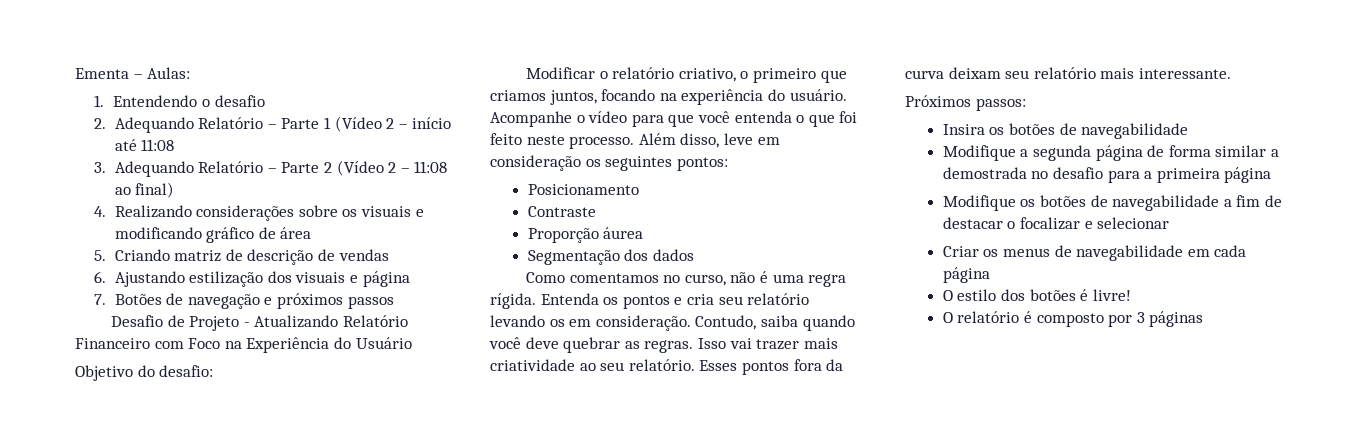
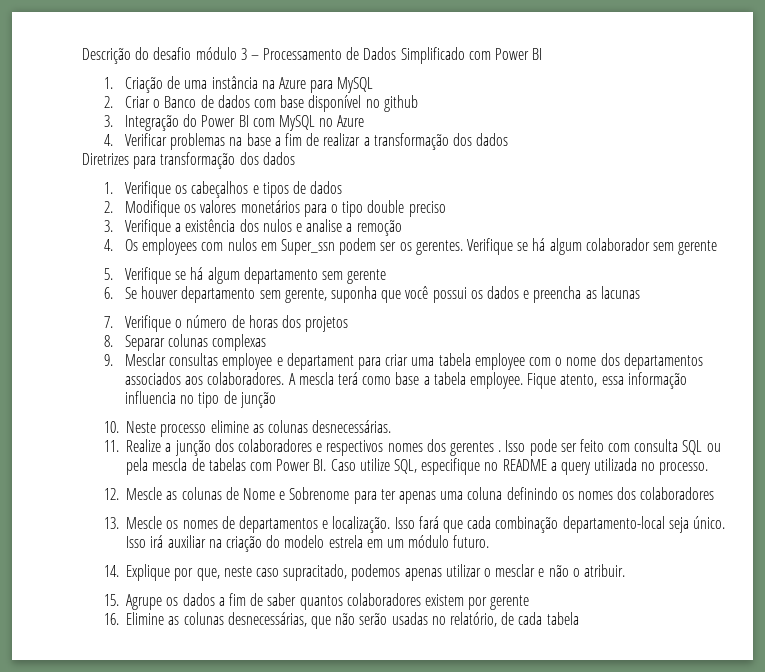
- Ementa – Aulas:
- 1. Entendendo o desafio
- 2. Adequando Relatório – Parte 1 (Vídeo 2 – início até 11:08
- 3. Adequando Relatório – Parte 2 (Vídeo 2 – 11:08 ao final)
- 4. Realizando considerações sobre os visuais e modificando gráfico de área
- 5. Criando matriz de descrição de vendas
- 6. Ajustando estilização dos visuais e página
- 7. Botões de navegação e próximos passos
- Desafio de Projeto - Atualizando Relatório Financeiro com Foco na Experiência do Usuário
- Objetivo do desafio:
- Modificar o relatório criativo, o primeiro que criamos juntos, focando na experiência do usuário. Acompanhe o vídeo para que você entenda o que foi feito neste processo. Além disso, leve em consideração os seguintes pontos:
- Posicionamento
- Contraste
- Proporção áurea
- Segmentação dos dados
- Como comentamos no curso, não é uma regra rígida. Entenda os pontos e cria seu relatório levando os em consideração. Contudo, saiba quando você deve quebrar as regras. Isso vai trazer mais criatividade ao seu relatório. Esses pontos fora da curva deixam seu relatório mais interessante.
- Próximos passos:
- Insira os botões de navegabilidade
- Modifique a segunda página de forma similar a demostrada no desafio para a primeira página
- Modifique os botões de navegabilidade a fim de destacar o focalizar e selecionar
- Criar os menus de navegabilidade em cada página
- O estilo dos botões é livre!
- O relatório é composto por 3 páginas
+ Descrição do desafio módulo 3 – Processamento de Dados Simplificado com Power BI
+ 1. Criação de uma instância na Azure para MySQL
+ 2. Criar o Banco de dados com base disponível no github
+ 3. Integração do Power BI com MySQL no Azure
+ 4. Verificar problemas na base a fim de realizar a transformação dos dados
+ Diretrizes para transformação dos dados
+ 1. Verifique os cabeçalhos e tipos de dados
+ 2. Modifique os valores monetários para o tipo double preciso
+ 3. Verifique a existência dos nulos e analise a remoção
+ 4. Os employees com nulos em Super_ssn podem ser os gerentes. Verifique se há algum colaborador sem gerente
+ 5. Verifique se há algum departamento sem gerente
+ 6. Se houver departamento sem gerente, suponha que você possui os dados e preencha as lacunas
+ 7. Verifique o número de horas dos projetos
+ 8. Separar colunas complexas
+ 9. Mesclar consultas employee e departament para criar uma tabela employee com o nome dos departamentos associados aos colaboradores. A mescla terá como base a tabela employee. Fique atento, essa informação influencia no tipo de junção
+ 10. Neste processo elimine as colunas desnecessárias.
+ 11. Realize a junção dos colaboradores e respectivos nomes dos gerentes . Isso pode ser feito com consulta SQL ou pela mescla de tabelas com Power BI. Caso utilize SQL, especifique no README a query utilizada no processo.
+ 12. Mescle as colunas de Nome e Sobrenome para ter apenas uma coluna definindo os nomes dos colaboradores
+ 13. Mescle os nomes de departamentos e localização. Isso fará que cada combinação departamento-local seja único. Isso irá auxiliar na criação do modelo estrela em um módulo futuro.
+ 14. Explique por que, neste caso supracitado, podemos apenas utilizar o mesclar e não o atribuir.
+ 15. Agrupe os dados a fim de saber quantos colaboradores existem por gerente
+ 16. Elimine as colunas desnecessárias, que não serão usadas no relatório, de cada tabela

